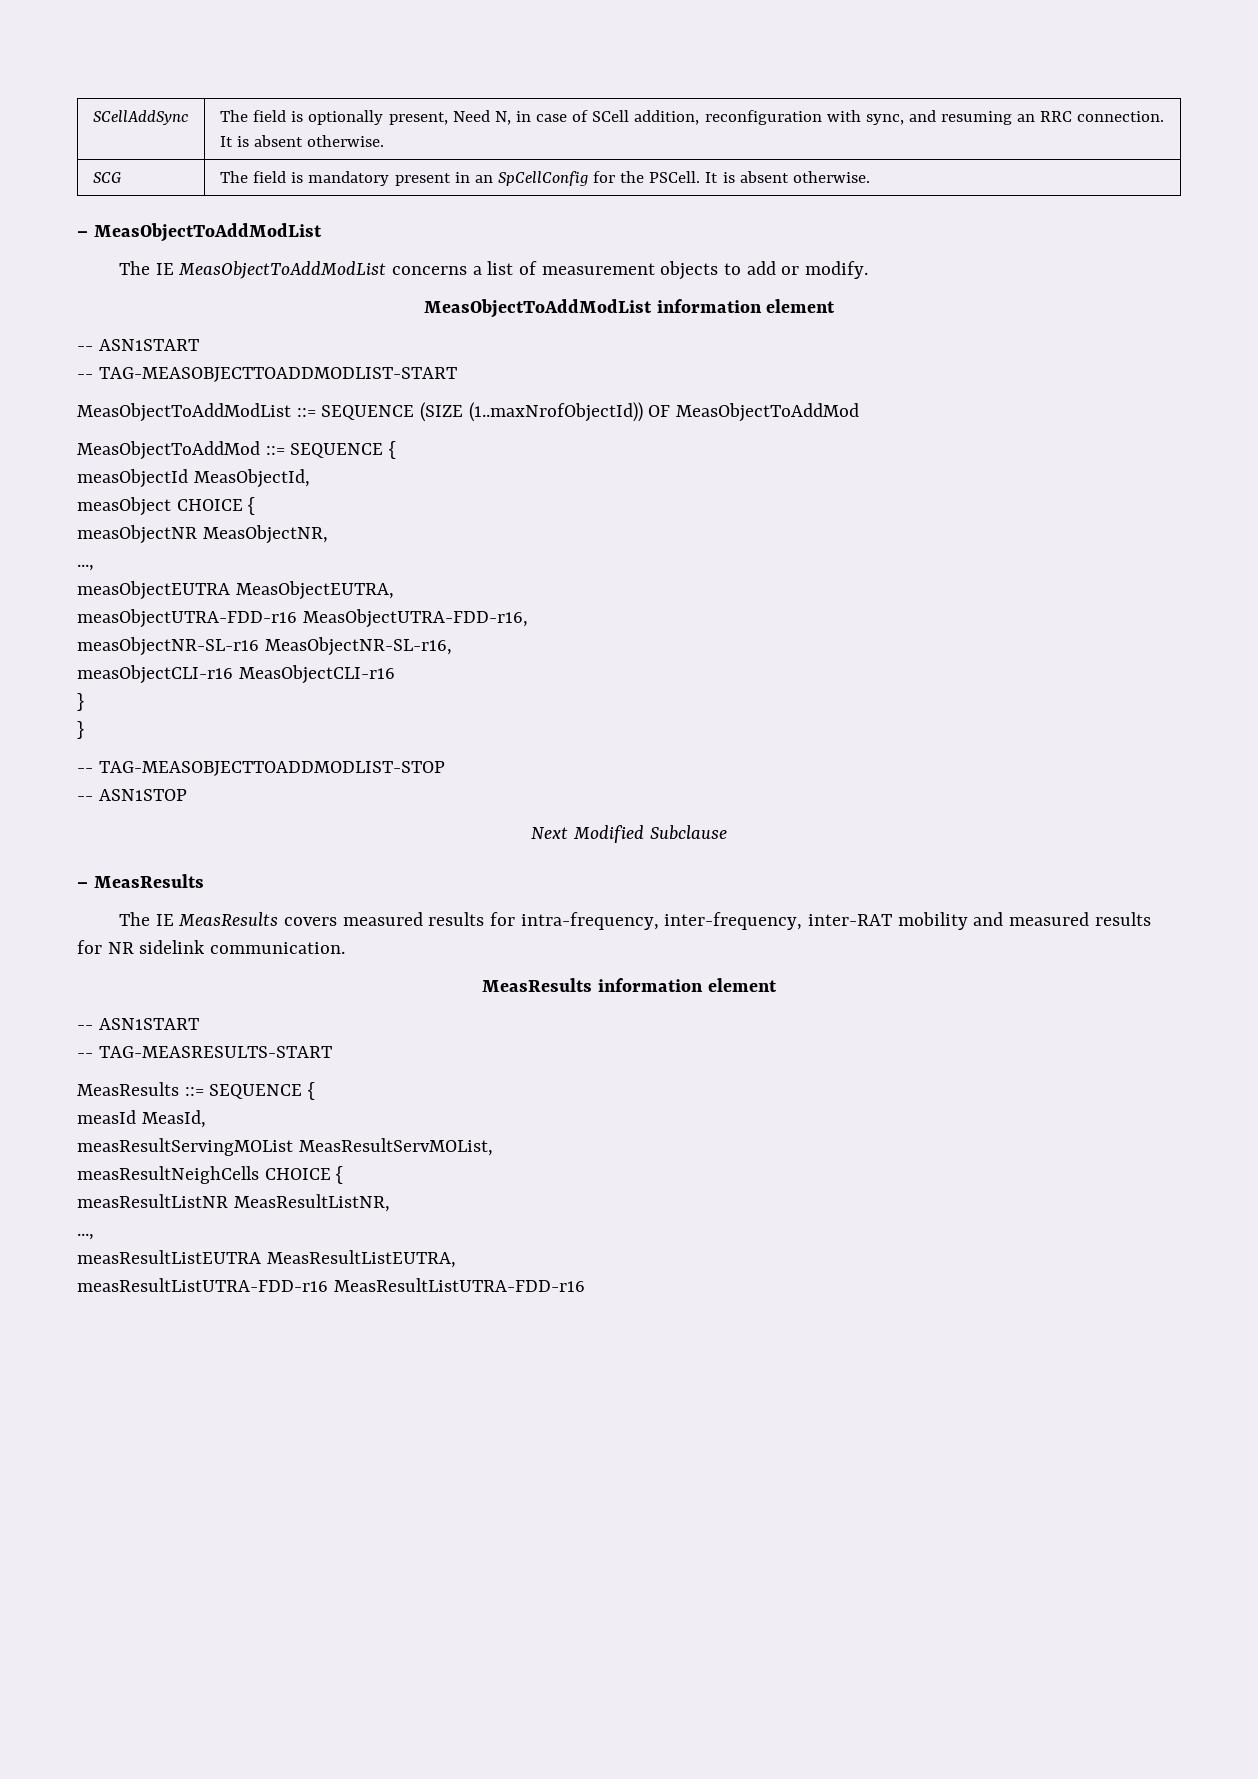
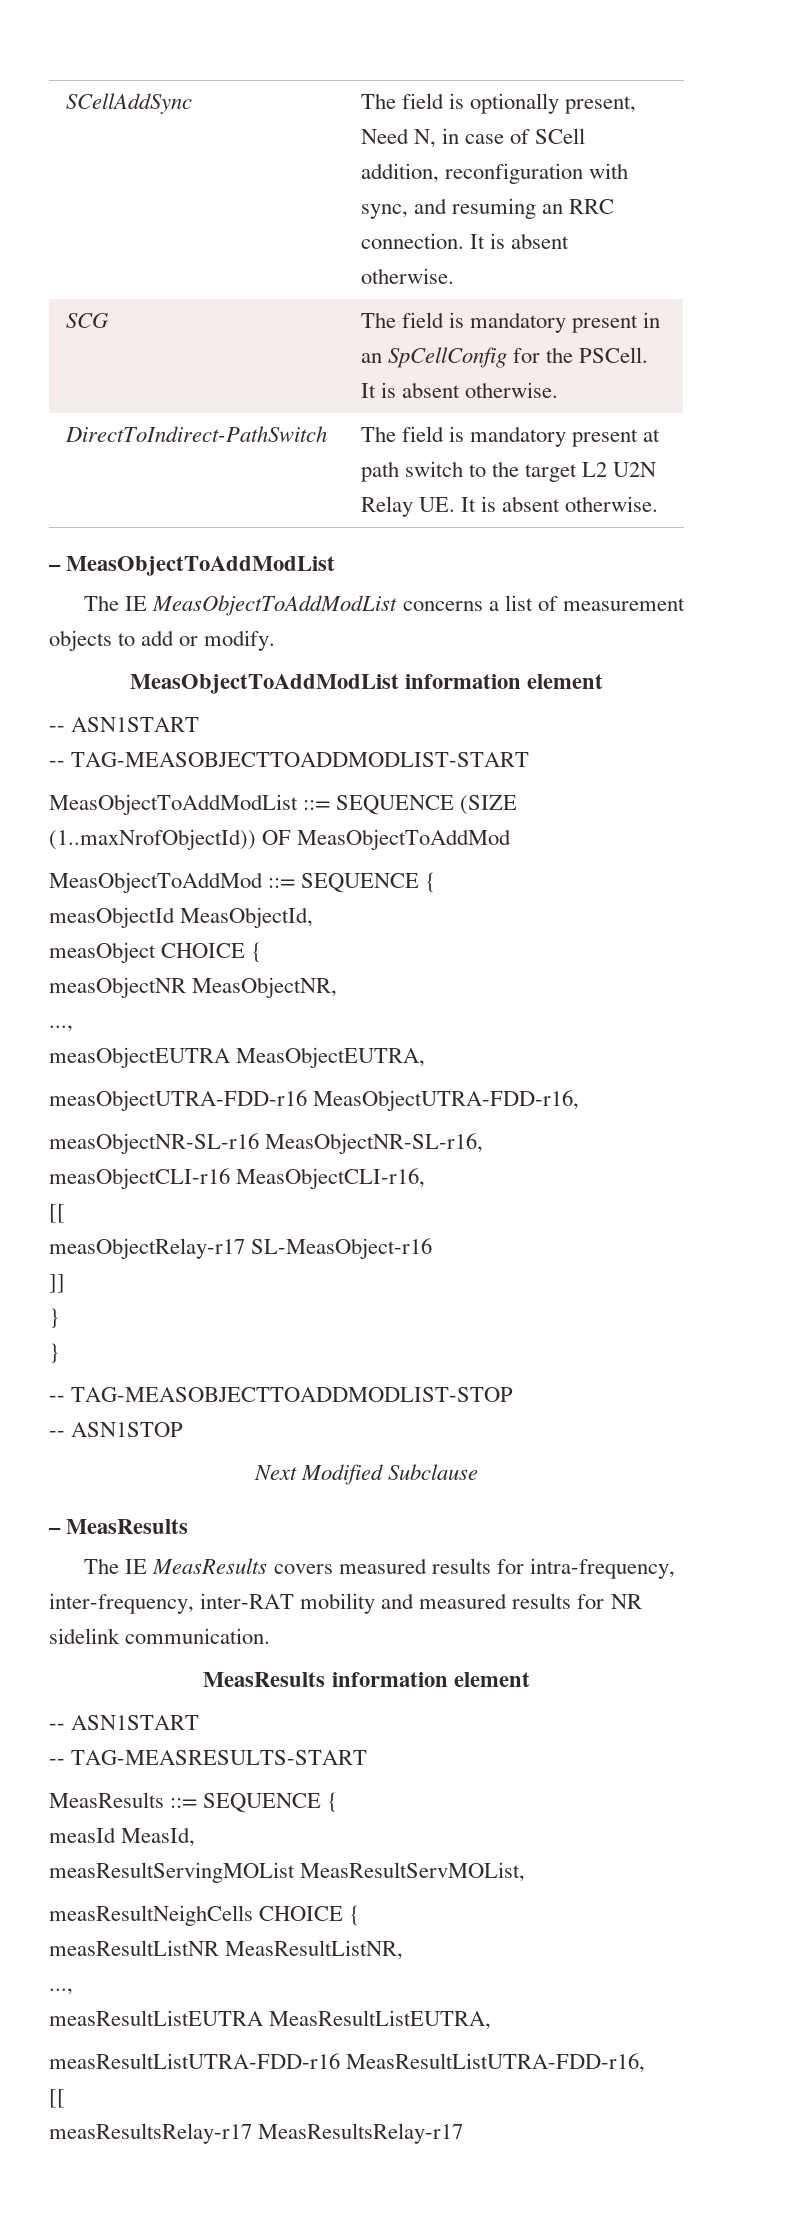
+ DirectToIndirect-PathSwitch | The field is mandatory present at path switch to the target L2 U2N Relay UE. It is absent otherwise.
- measObjectCLI-r16 MeasObjectCLI-r16
+ measObjectCLI-r16 MeasObjectCLI-r16,
+ [[
+ measObjectRelay-r17 SL-MeasObject-r16
+ ]]
- measResultListUTRA-FDD-r16 MeasResultListUTRA-FDD-r16
+ measResultListUTRA-FDD-r16 MeasResultListUTRA-FDD-r16,
+ [[
+ measResultsRelay-r17 MeasResultsRelay-r17

